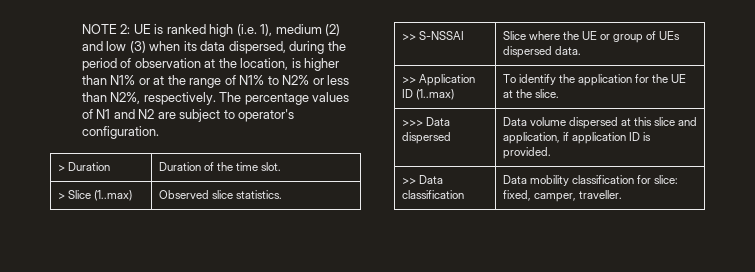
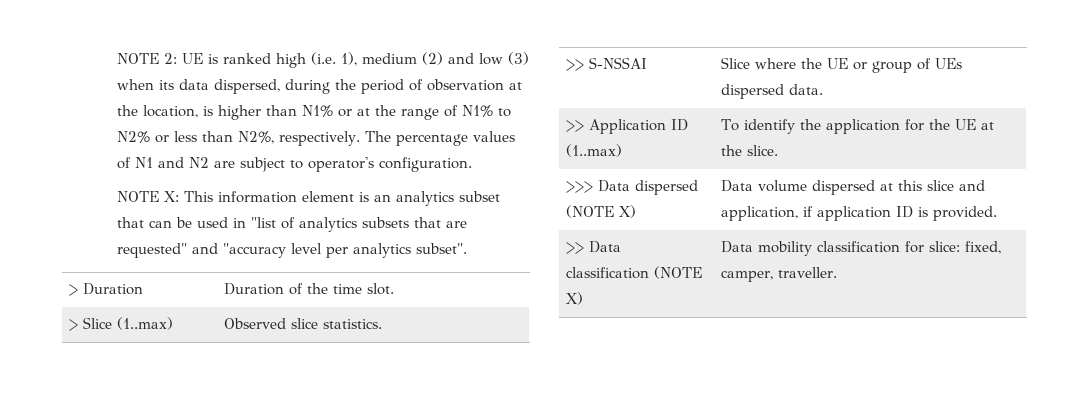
+ NOTE X: This information element is an analytics subset that can be used in "list of analytics subsets that are requested" and "accuracy level per analytics subset".
- >>> Data dispersed | Data volume dispersed at this slice and application, if application ID is provided.
+ >>> Data dispersed (NOTE X) | Data volume dispersed at this slice and application, if application ID is provided.
- >> Data classification | Data mobility classification for slice: fixed, camper, traveller.
+ >> Data classification (NOTE X) | Data mobility classification for slice: fixed, camper, traveller.

